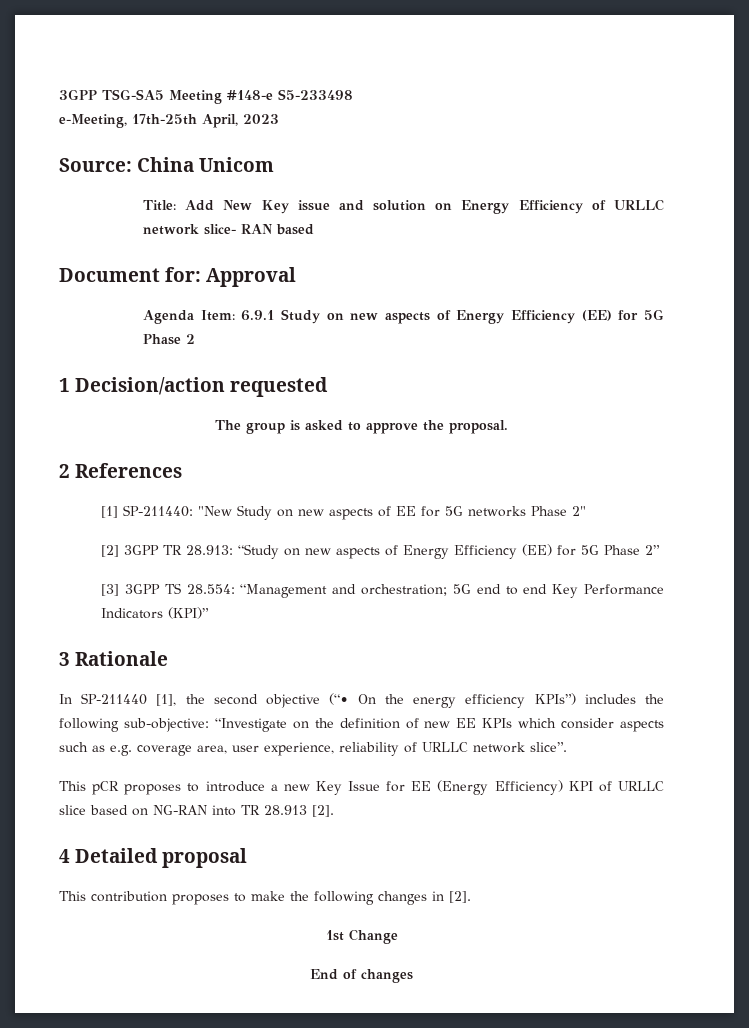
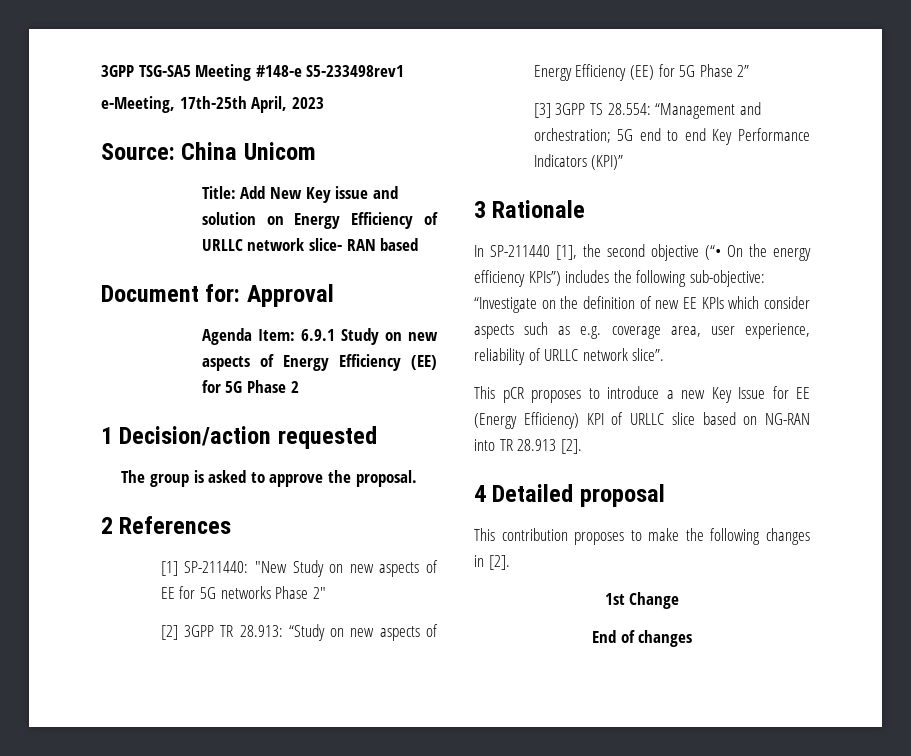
- 3GPP TSG-SA5 Meeting #148-e S5-233498
+ 3GPP TSG-SA5 Meeting #148-e S5-233498rev1

